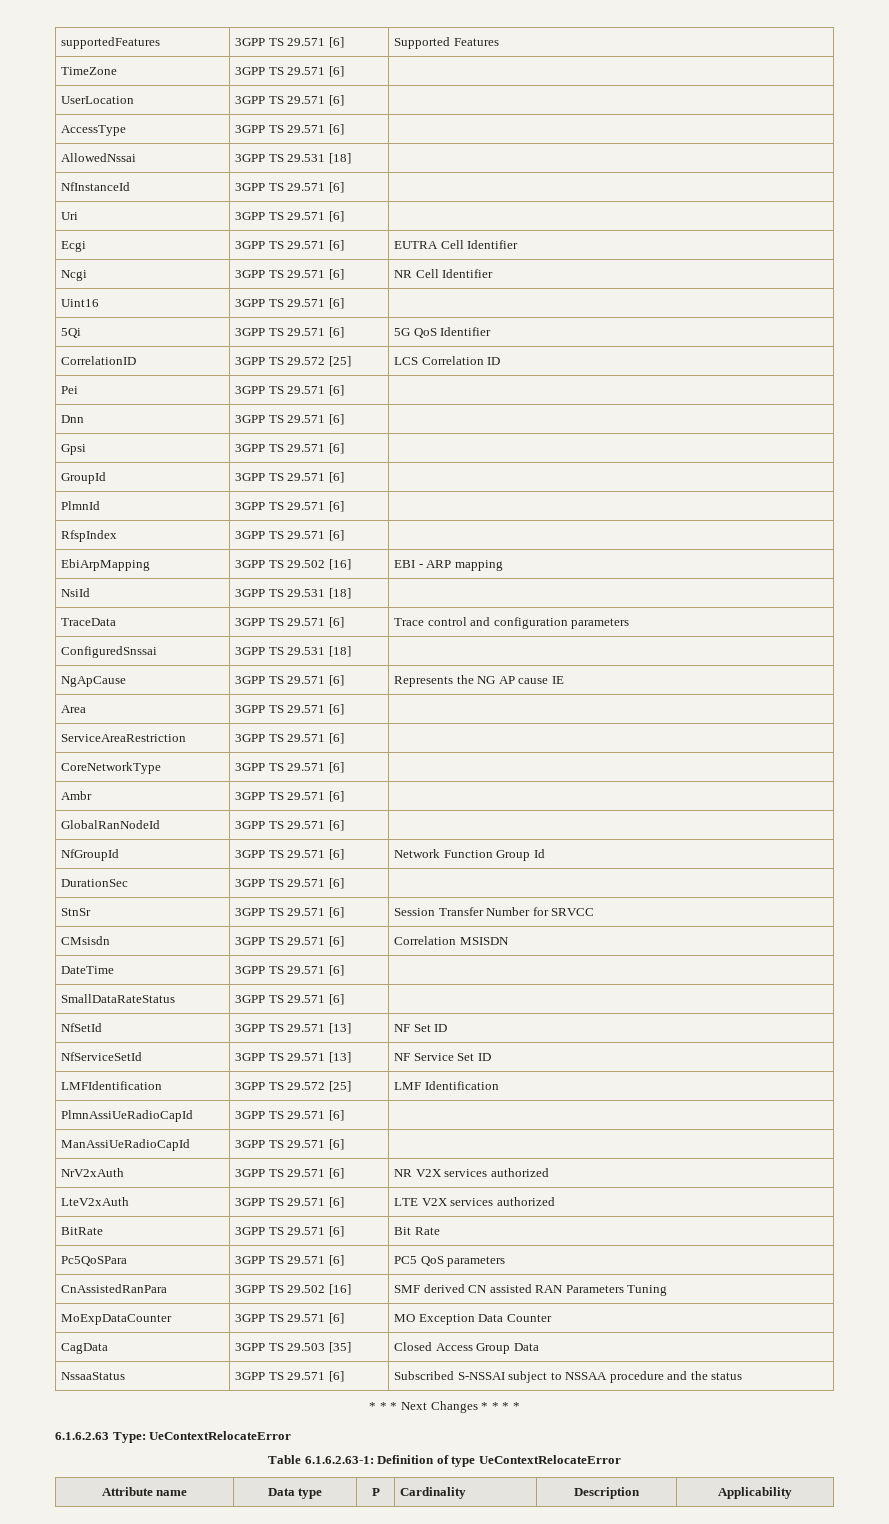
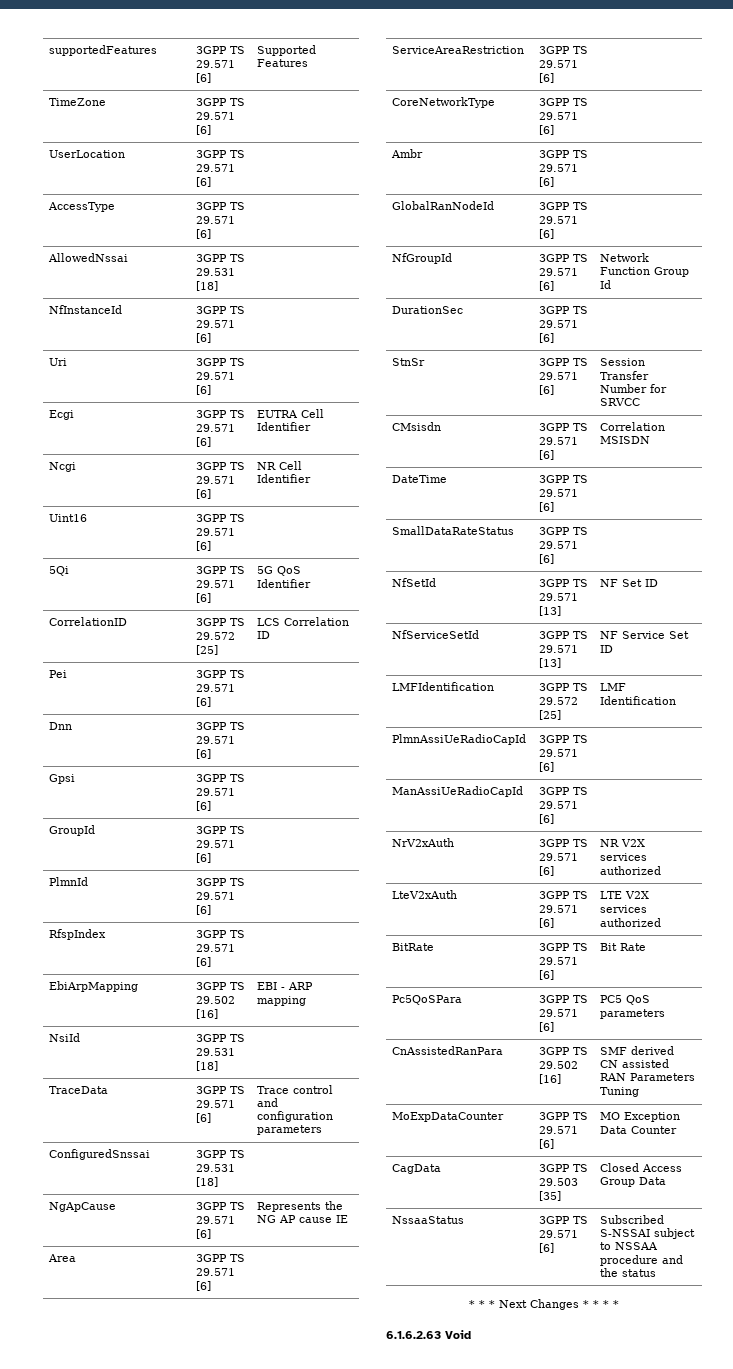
- 6.1.6.2.63 Type: UeContextRelocateError
- Table 6.1.6.2.63-1: Definition of type UeContextRelocateError
- Attribute name | Data type | P | Cardinality | Description | Applicability
+ 6.1.6.2.63 Void

